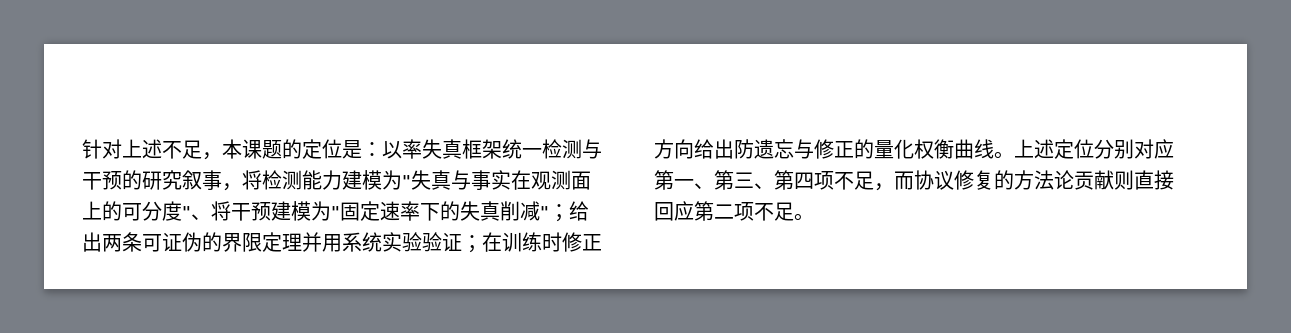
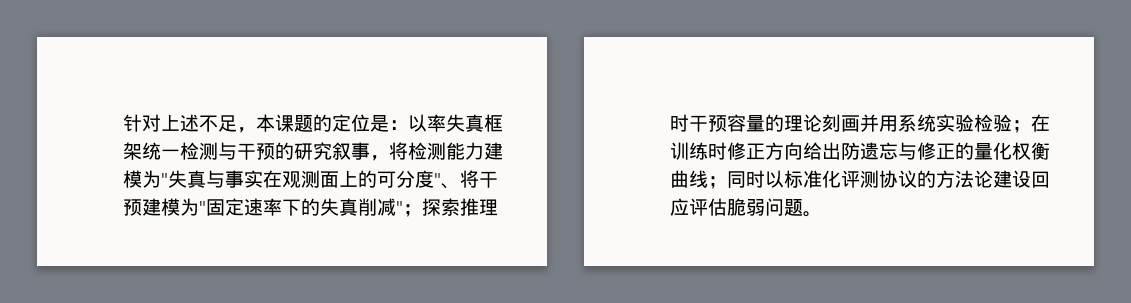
- 针对上述不足，本课题的定位是：以率失真框架统一检测与干预的研究叙事，将检测能力建模为"失真与事实在观测面上的可分度"、将干预建模为"固定速率下的失真削减"；给出两条可证伪的界限定理并用系统实验验证；在训练时修正方向给出防遗忘与修正的量化权衡曲线。上述定位分别对应第一、第三、第四项不足，而协议修复的方法论贡献则直接回应第二项不足。
+ 针对上述不足，本课题的定位是：以率失真框架统一检测与干预的研究叙事，将检测能力建模为"失真与事实在观测面上的可分度"、将干预建模为"固定速率下的失真削减"；探索推理时干预容量的理论刻画并用系统实验检验；在训练时修正方向给出防遗忘与修正的量化权衡曲线；同时以标准化评测协议的方法论建设回应评估脆弱问题。

